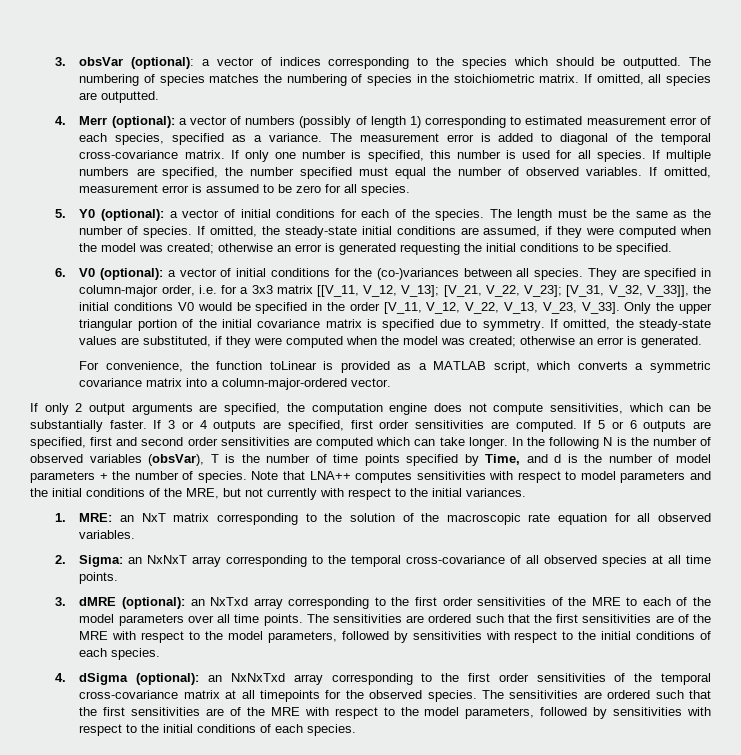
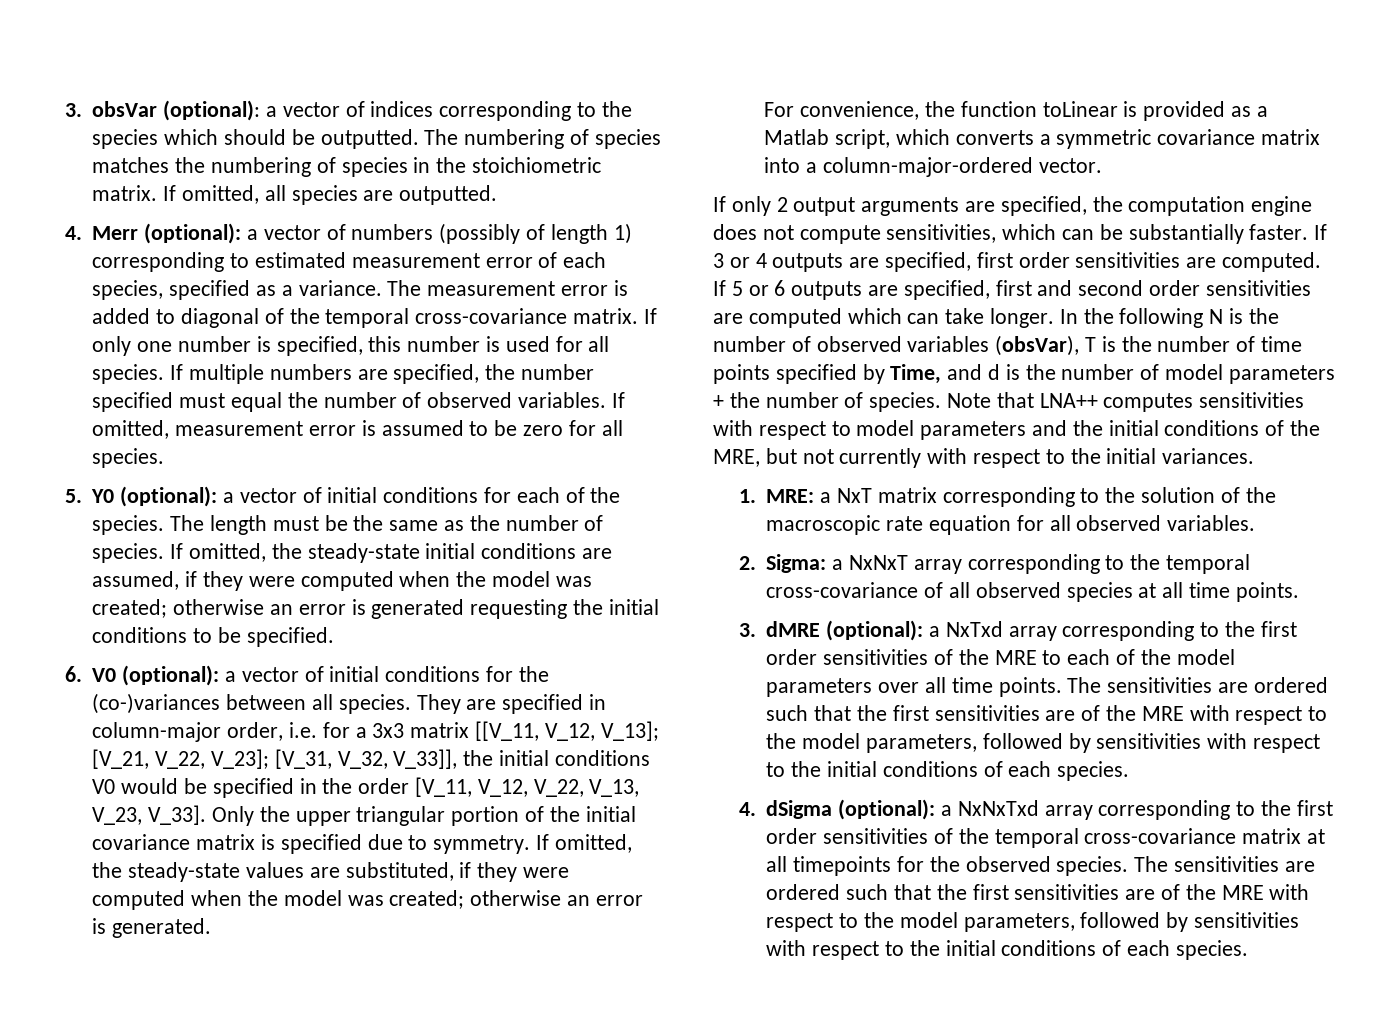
- For convenience, the function toLinear is provided as a MATLAB script, which converts a symmetric covariance matrix into a column-major-ordered vector.
+ For convenience, the function toLinear is provided as a Matlab script, which converts a symmetric covariance matrix into a column-major-ordered vector.
- 1. MRE: an NxT matrix corresponding to the solution of the macroscopic rate equation for all observed variables.
+ 1. MRE: a NxT matrix corresponding to the solution of the macroscopic rate equation for all observed variables.
- 2. Sigma: an NxNxT array corresponding to the temporal cross-covariance of all observed species at all time points.
+ 2. Sigma: a NxNxT array corresponding to the temporal cross-covariance of all observed species at all time points.
- 3. dMRE (optional): an NxTxd array corresponding to the first order sensitivities of the MRE to each of the model parameters over all time points.
+ 3. dMRE (optional): a NxTxd array corresponding to the first order sensitivities of the MRE to each of the model parameters over all time points.
- 4. dSigma (optional): an NxNxTxd array corresponding to the first order sensitivities of the temporal cross-covariance matrix at all timepoints for the observed species.
+ 4. dSigma (optional): a NxNxTxd array corresponding to the first order sensitivities of the temporal cross-covariance matrix at all timepoints for the observed species.

